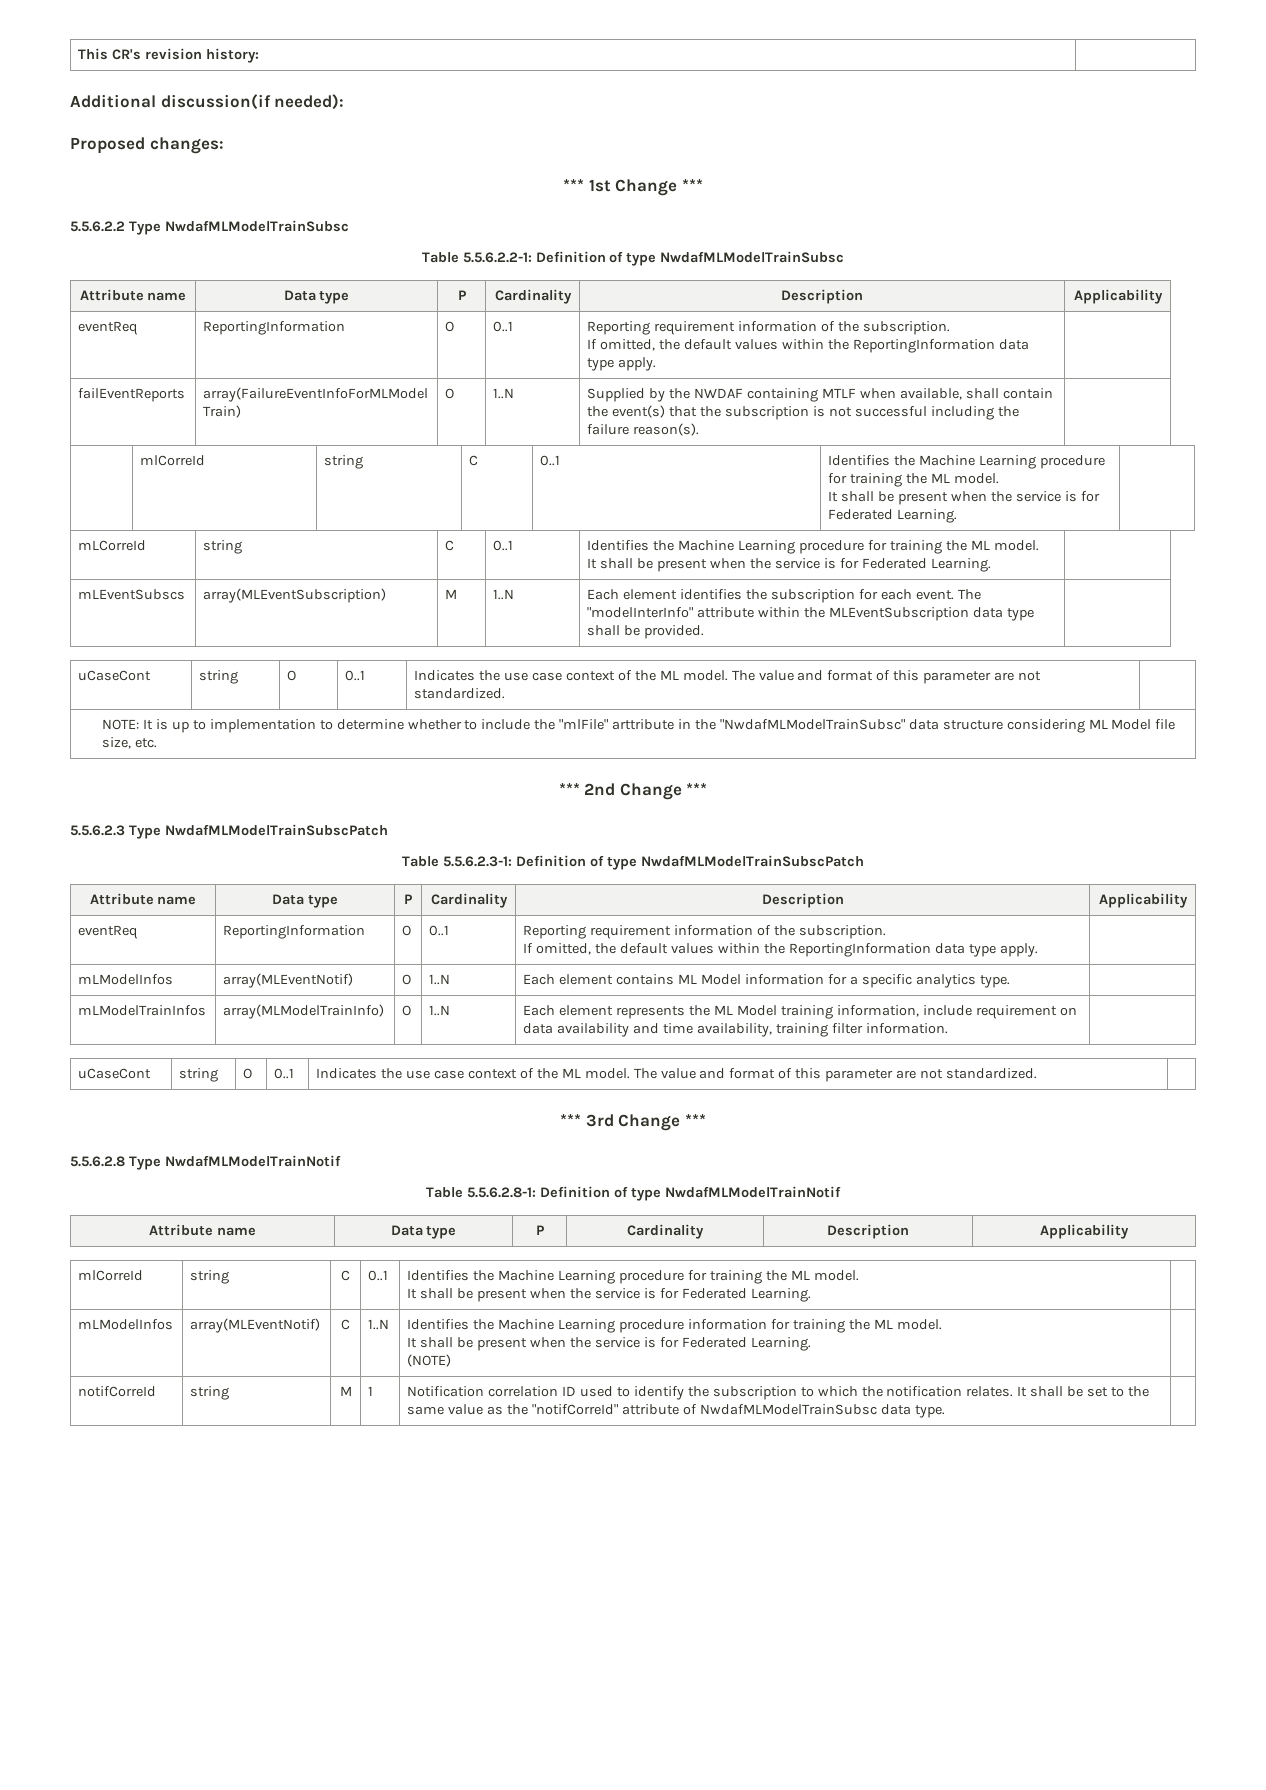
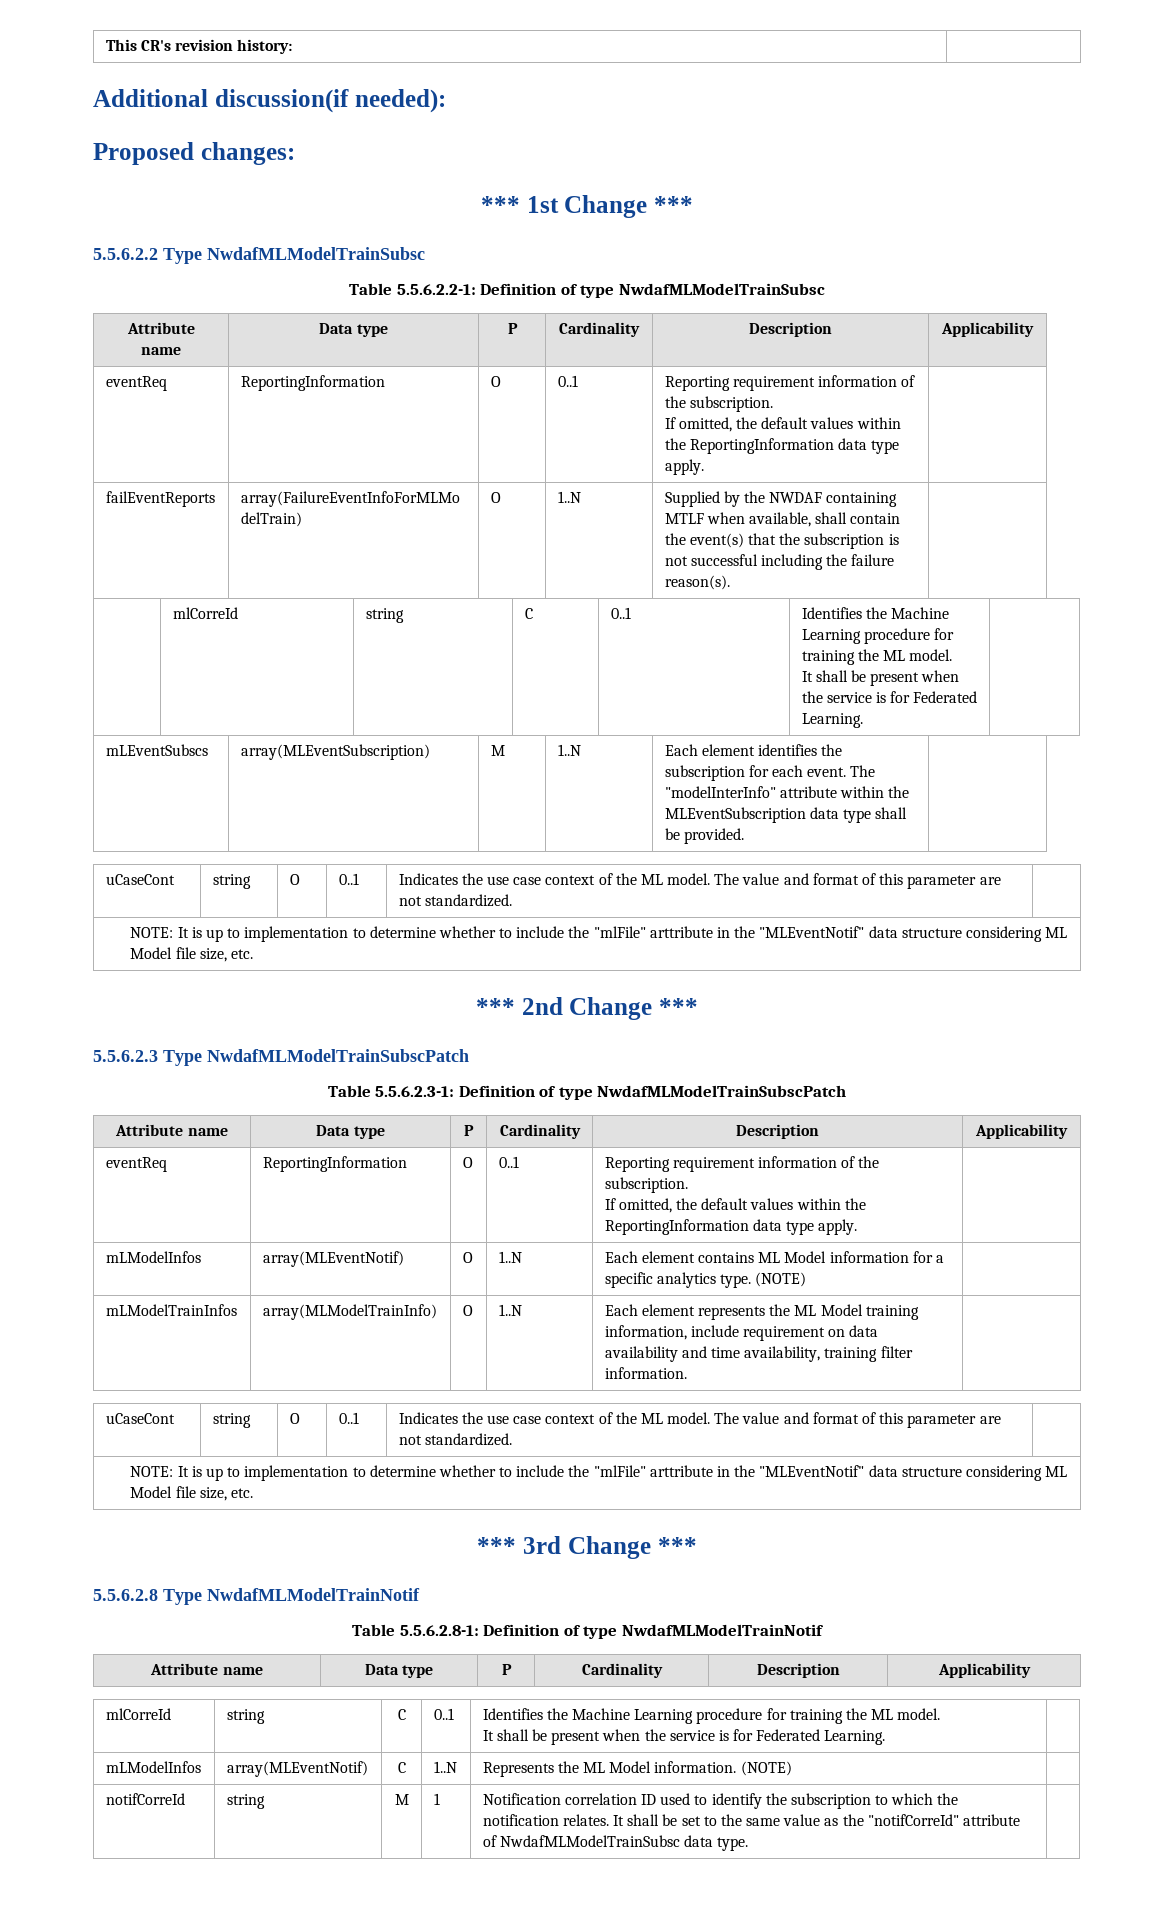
- mLCorreId | string | C | 0..1 | Identifies the Machine Learning procedure for training the ML model.
- It shall be present when the service is for Federated Learning. |
  mLEventSubscs | array(MLEventSubscription) | M | 1..N | Each element identifies the subscription for each event. The "modelInterInfo" attribute within the MLEventSubscription data type shall be provided. |
  uCaseCont | string | O | 0..1 | Indicates the use case context of the ML model. The value and format of this parameter are not standardized. |
- NOTE: It is up to implementation to determine whether to include the "mlFile" arttribute in the "NwdafMLModelTrainSubsc" data structure considering ML Model file size, etc.
+ NOTE: It is up to implementation to determine whether to include the "mlFile" arttribute in the "MLEventNotif" data structure considering ML Model file size, etc.
- mLModelInfos | array(MLEventNotif) | O | 1..N | Each element contains ML Model information for a specific analytics type. |
+ mLModelInfos | array(MLEventNotif) | O | 1..N | Each element contains ML Model information for a specific analytics type. (NOTE) |
  mLModelTrainInfos | array(MLModelTrainInfo) | O | 1..N | Each element represents the ML Model training information, include requirement on data availability and time availability, training filter information. |
  uCaseCont | string | O | 0..1 | Indicates the use case context of the ML model. The value and format of this parameter are not standardized. |
+ NOTE: It is up to implementation to determine whether to include the "mlFile" arttribute in the "MLEventNotif" data structure considering ML Model file size, etc.
- mLModelInfos | array(MLEventNotif) | C | 1..N | Identifies the Machine Learning procedure information for training the ML model.
- It shall be present when the service is for Federated Learning.
- (NOTE) |
+ mLModelInfos | array(MLEventNotif) | C | 1..N | Represents the ML Model information. (NOTE) |

